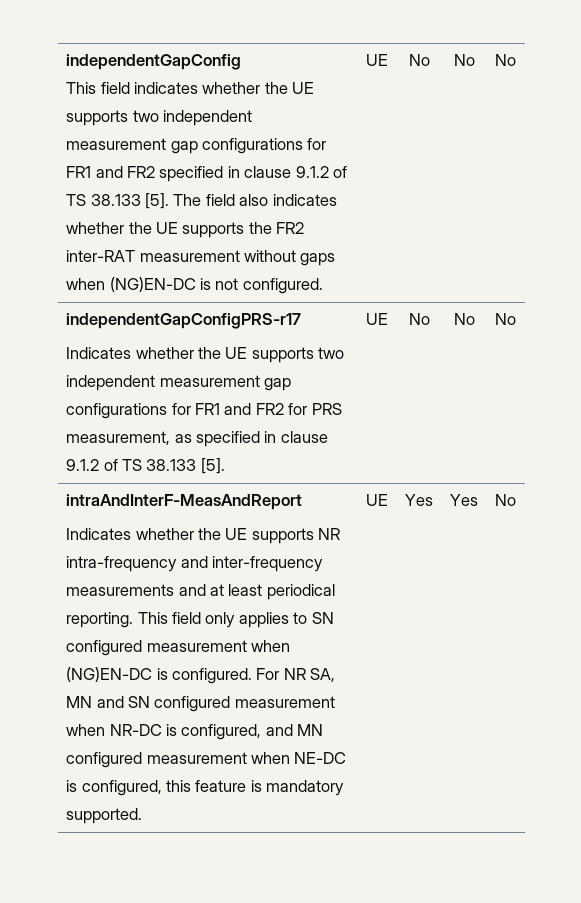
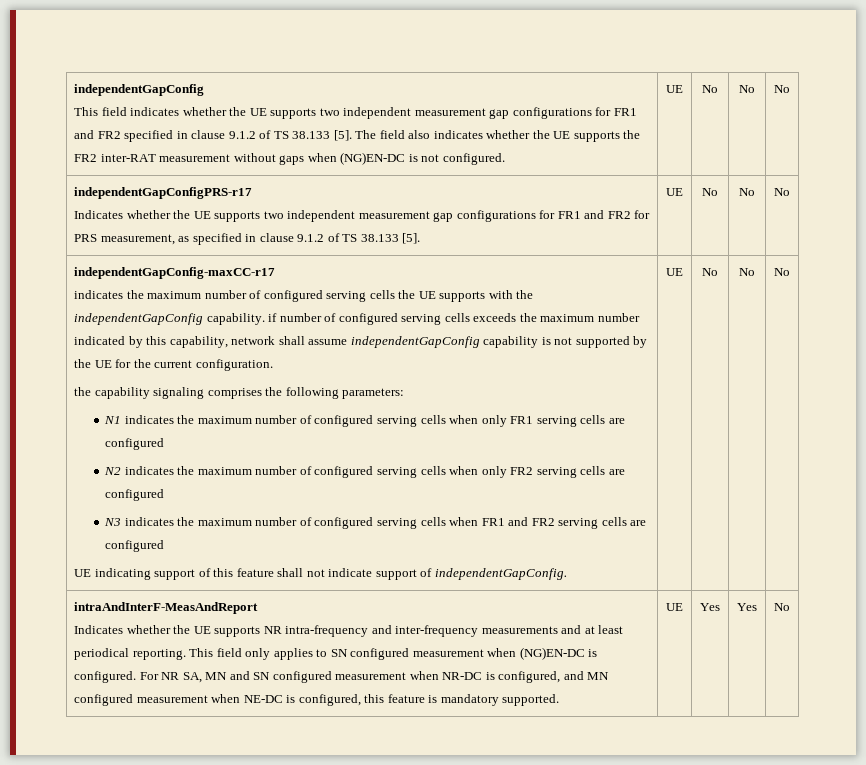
+ independentGapConfig-maxCC-r17
+ indicates the maximum number of configured serving cells the UE supports with the independentGapConfig capability. if number of configured serving cells exceeds the maximum number indicated by this capability, network shall assume independentGapConfig capability is not supported by the UE for the current configuration.
+ the capability signaling comprises the following parameters:
+ N1 indicates the maximum number of configured serving cells when only FR1 serving cells are configured
+ N2 indicates the maximum number of configured serving cells when only FR2 serving cells are configured
+ N3 indicates the maximum number of configured serving cells when FR1 and FR2 serving cells are configured
+ UE indicating support of this feature shall not indicate support of independentGapConfig. | UE | No | No | No

